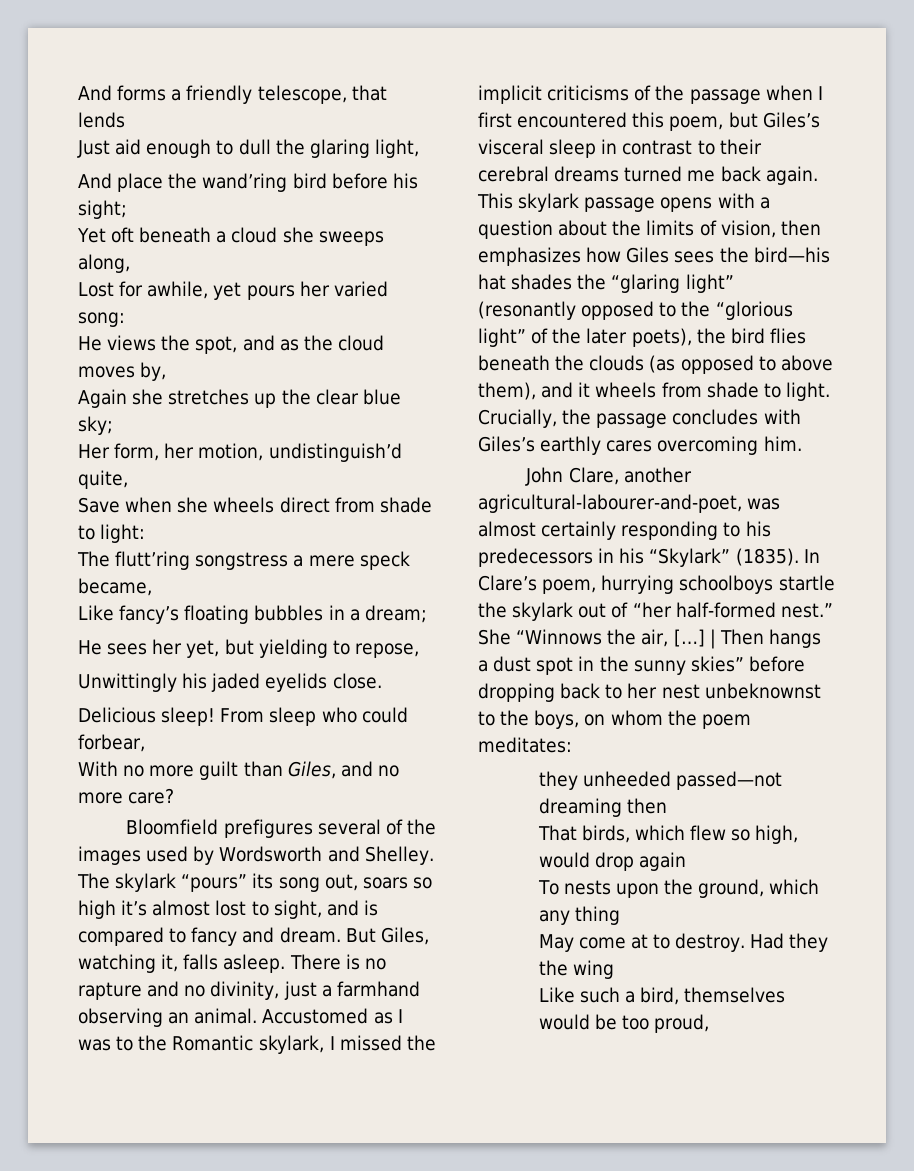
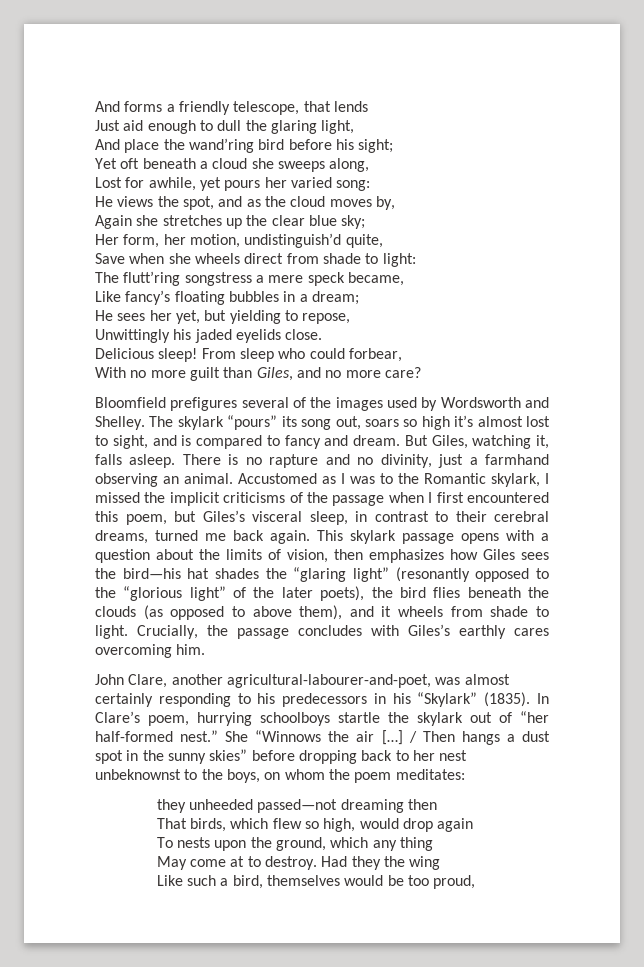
- Accustomed as I was to the Romantic skylark, I missed the implicit criticisms of the passage when I first encountered this poem, but Giles’s visceral sleep in contrast to their cerebral dreams turned me back again.
+ Accustomed as I was to the Romantic skylark, I missed the implicit criticisms of the passage when I first encountered this poem, but Giles’s visceral sleep, in contrast to their cerebral dreams, turned me back again.
- She “Winnows the air, […] | Then hangs a dust spot in the sunny skies” before dropping back to her nest unbeknownst to the boys, on whom the poem meditates:
+ She “Winnows the air […] / Then hangs a dust spot in the sunny skies” before dropping back to her nest unbeknownst to the boys, on whom the poem meditates:

